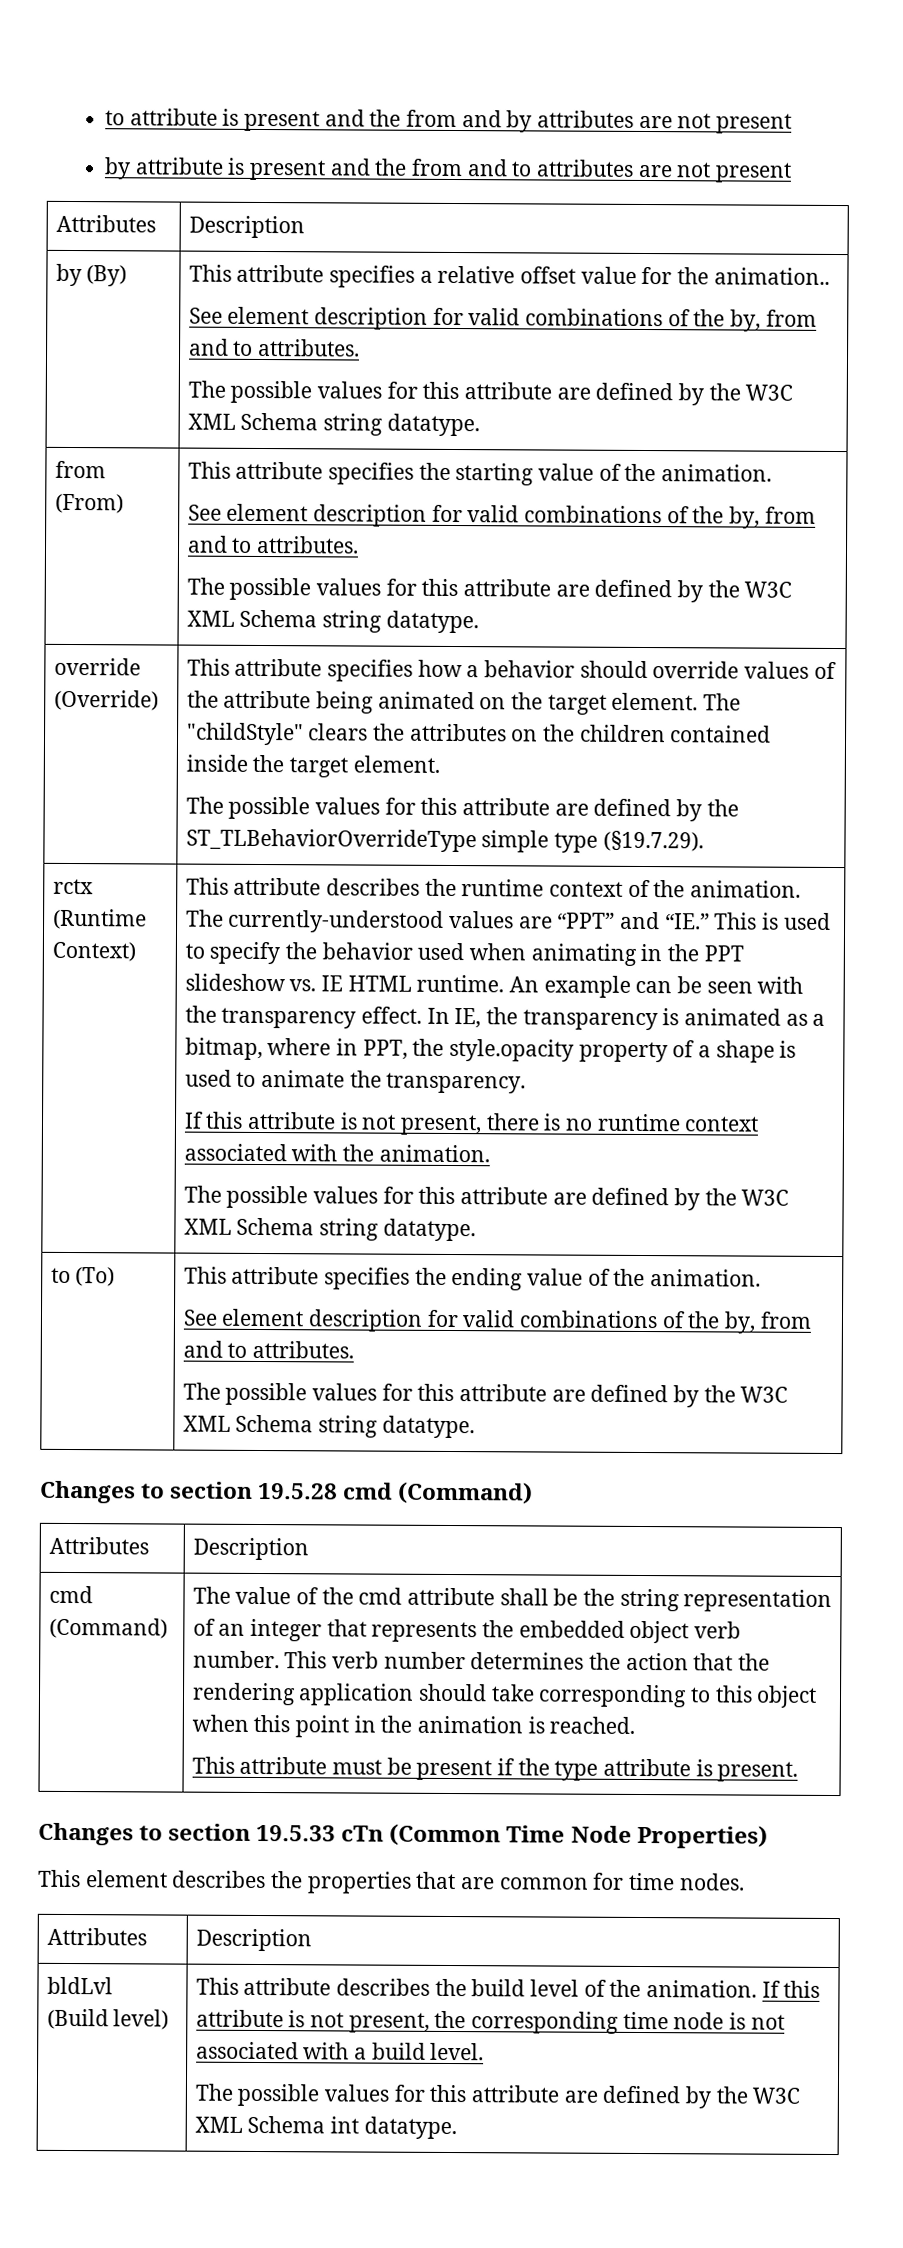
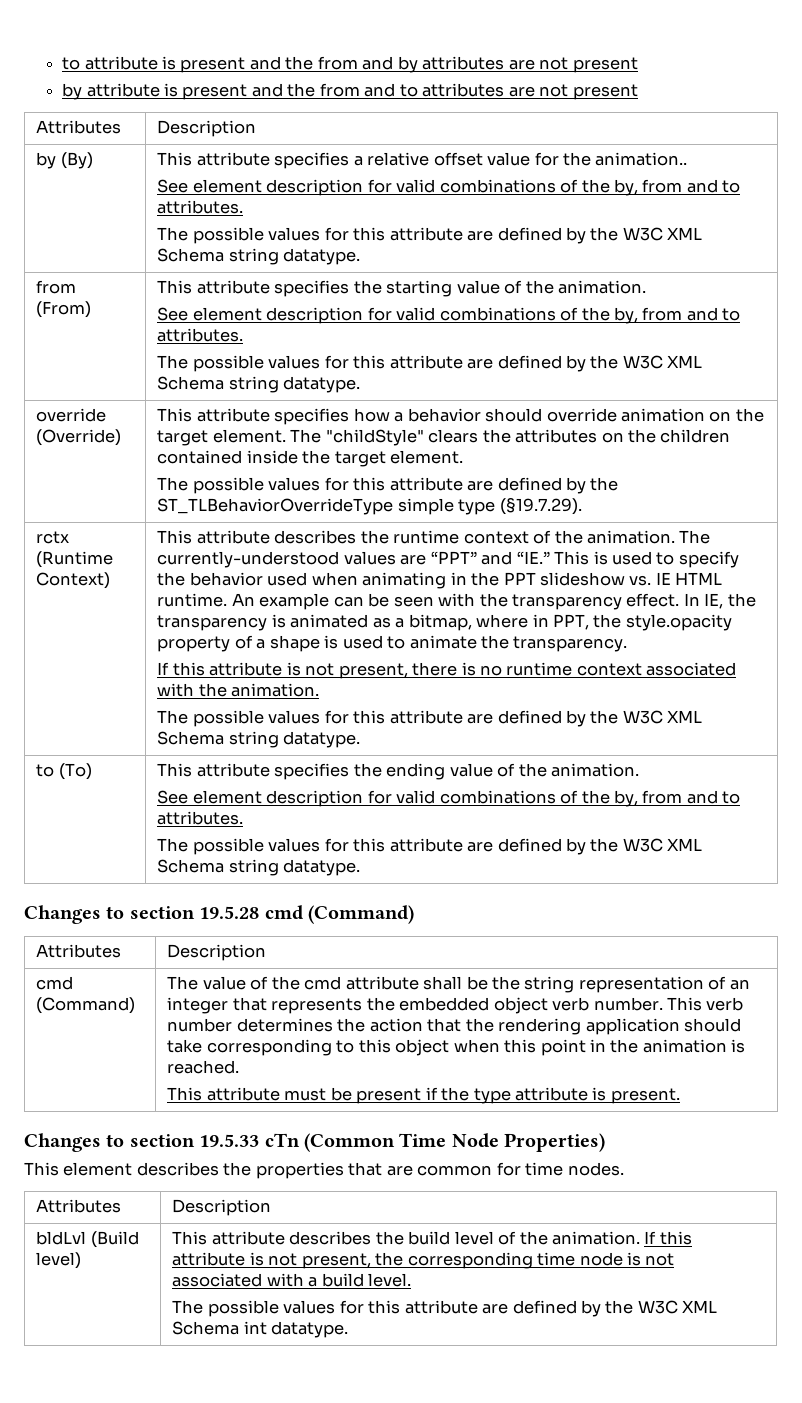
- This attribute specifies how a behavior should override values of the attribute being animated on the target element.
+ This attribute specifies how a behavior should override animation on the target element.

